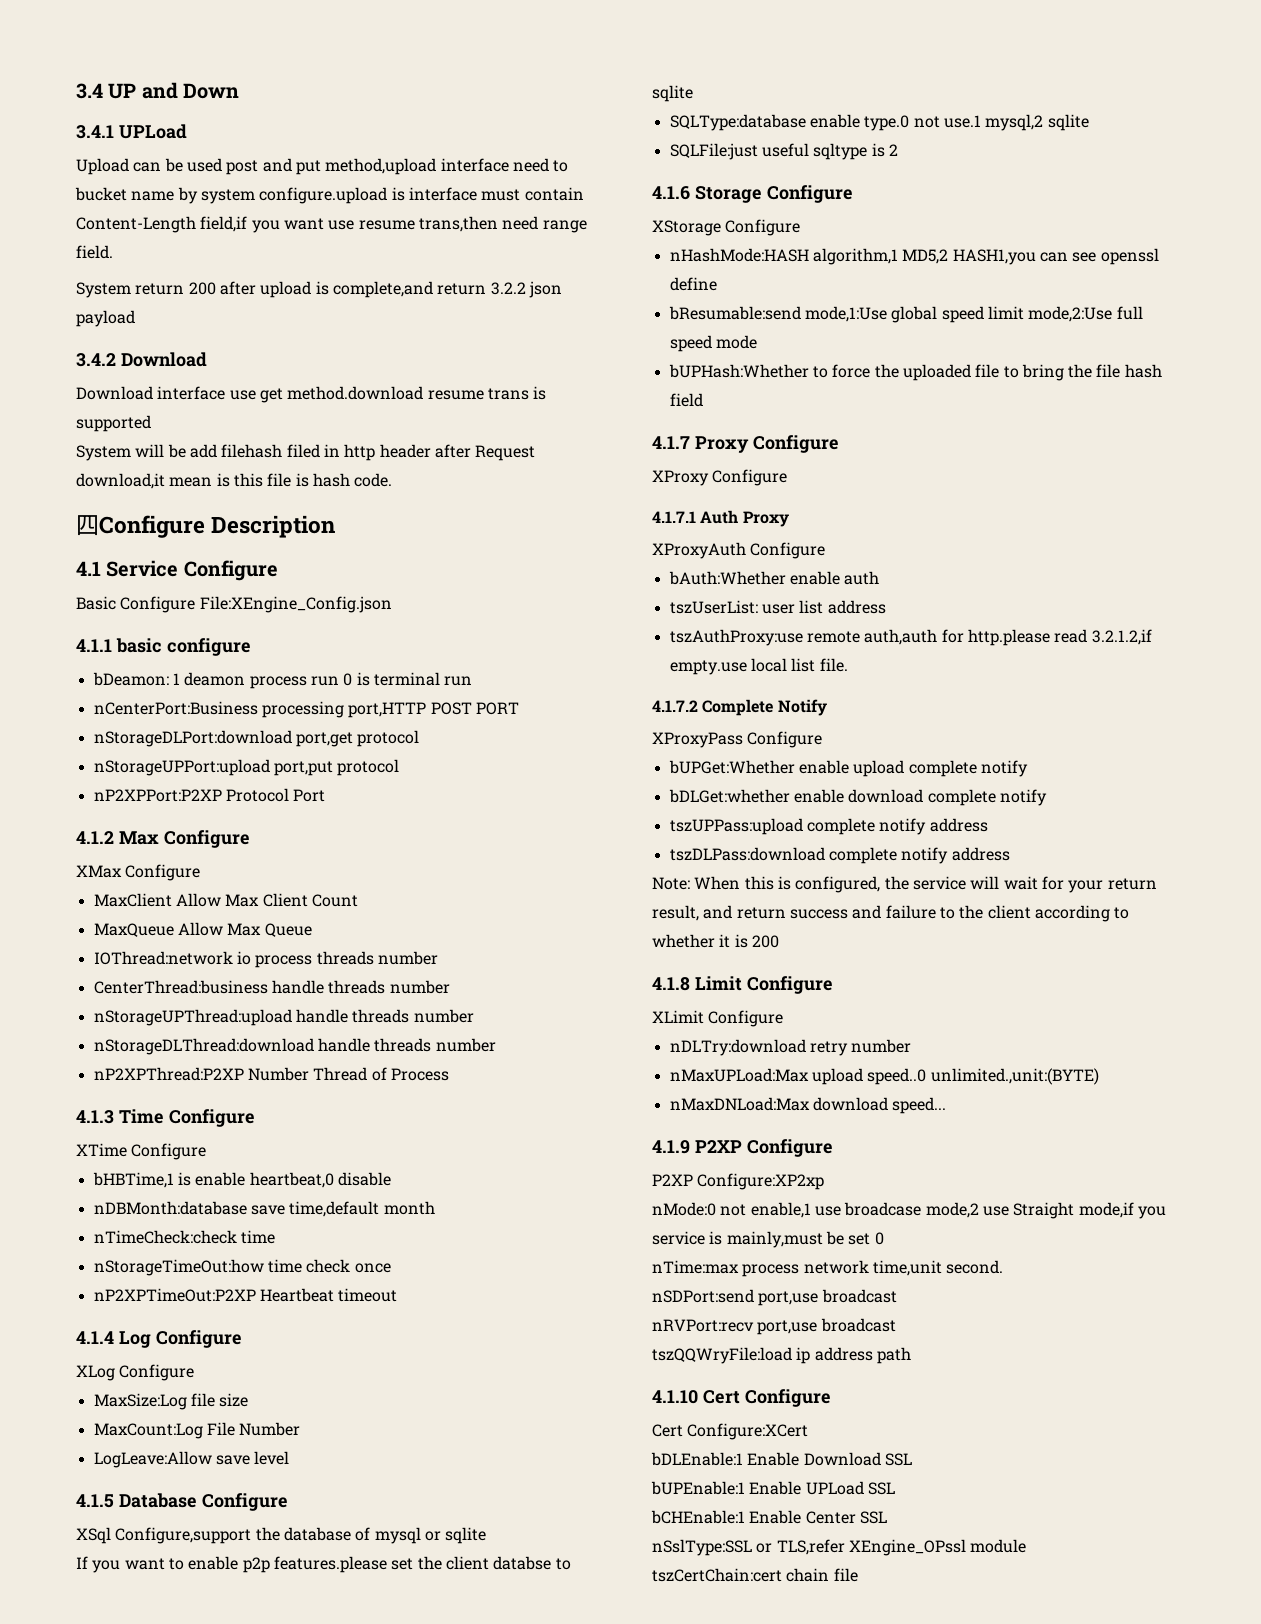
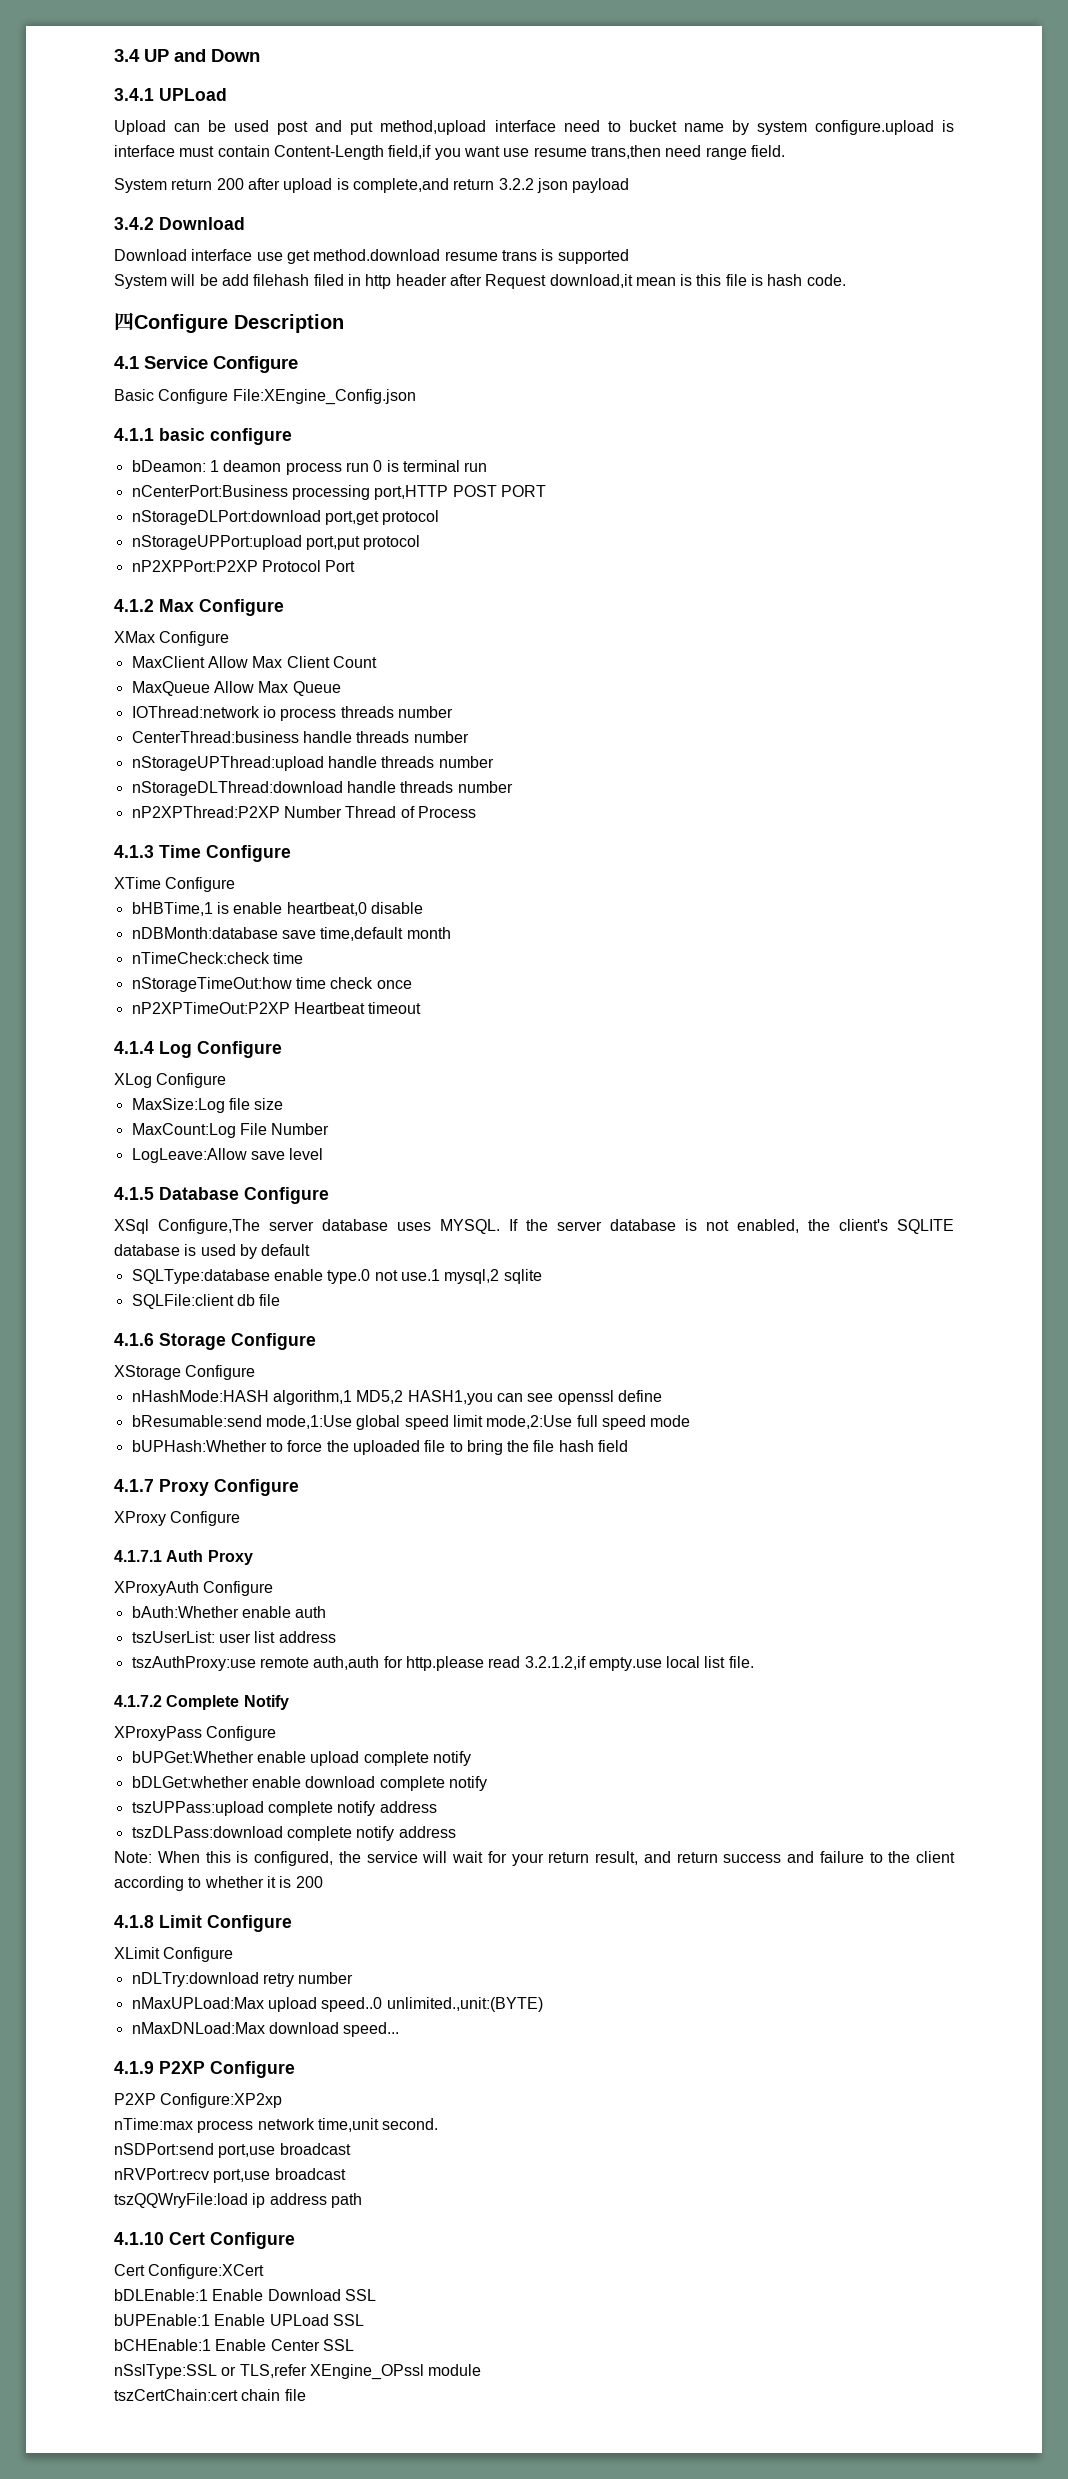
- XSql Configure,support the database of mysql or sqlite
- If you want to enable p2p features.please set the client databse to sqlite
+ XSql Configure,The server database uses MYSQL. If the server database is not enabled, the client's SQLITE database is used by default
- SQLFile:just useful sqltype is 2
+ SQLFile:client db file
- nMode:0 not enable,1 use broadcase mode,2 use Straight mode,if you service is mainly,must be set 0

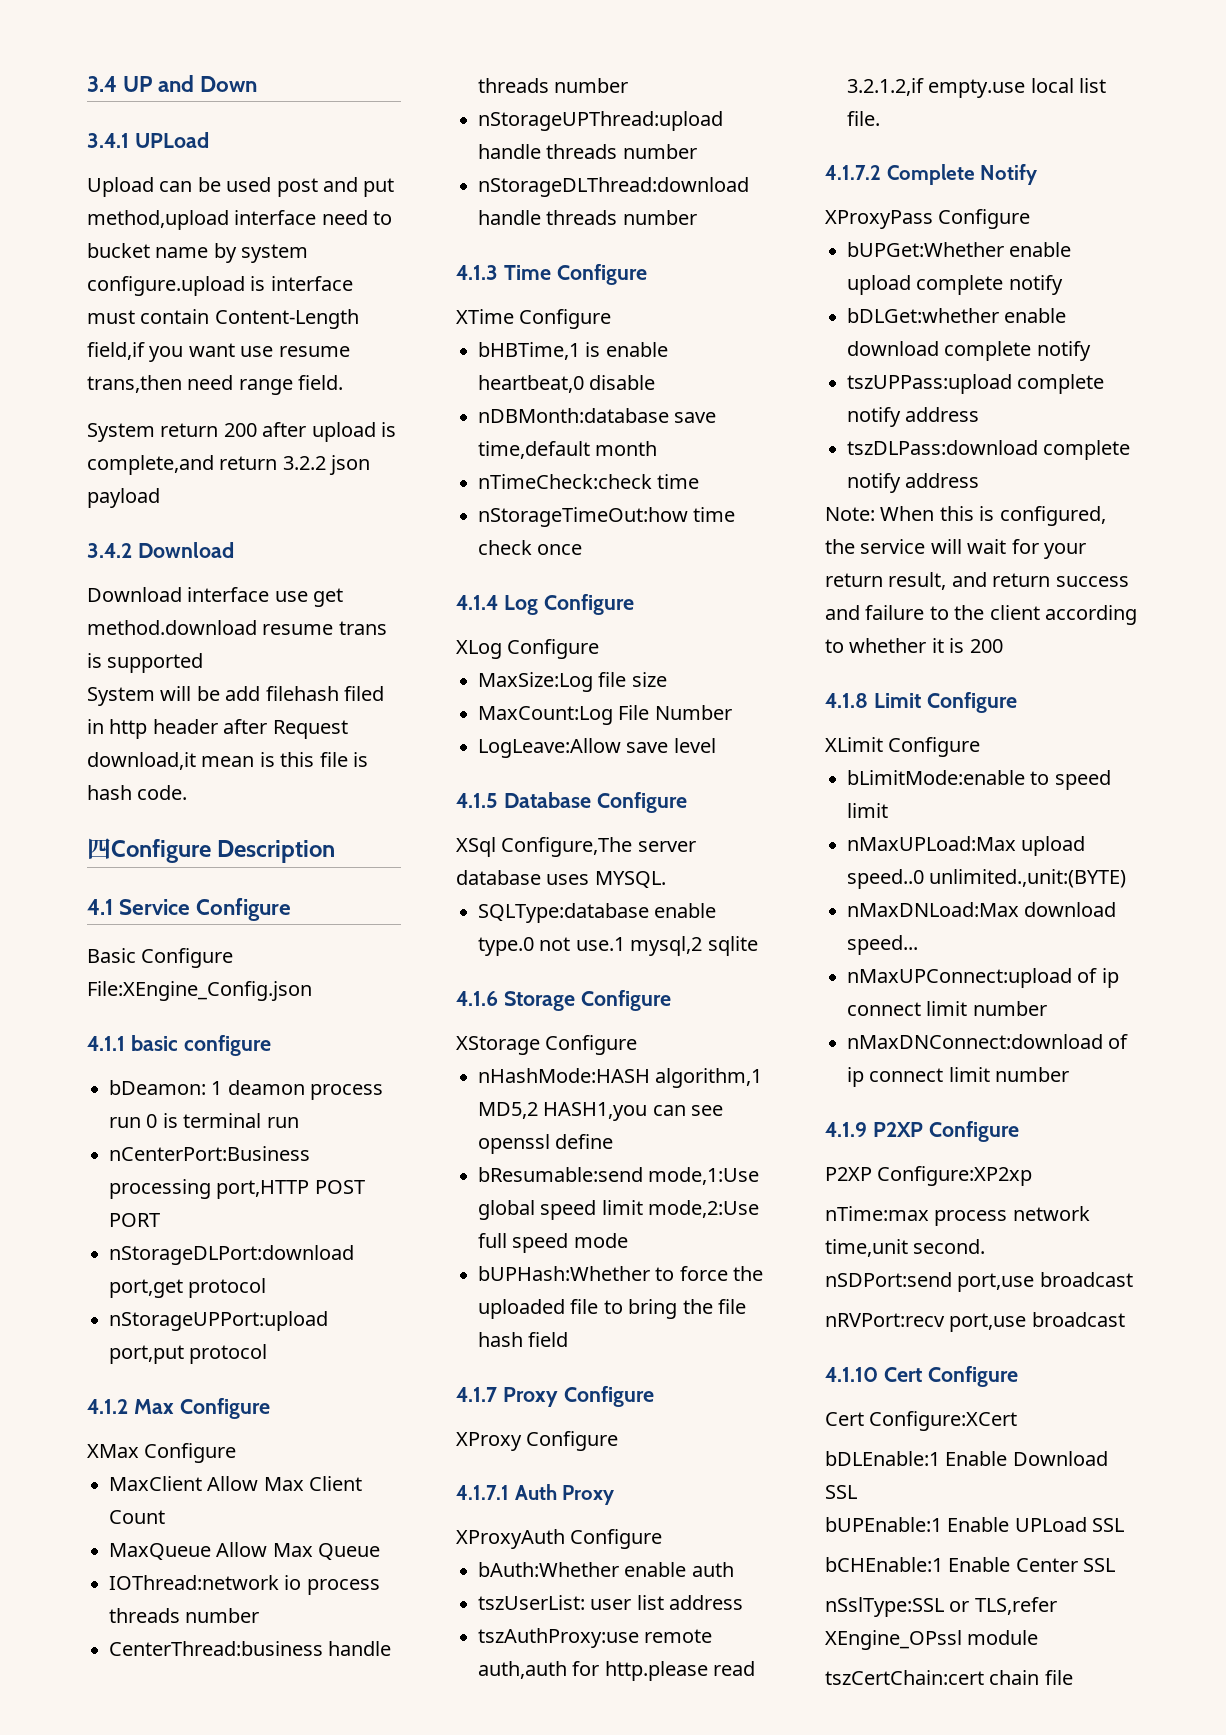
- nP2XPPort:P2XP Protocol Port
- nP2XPThread:P2XP Number Thread of Process
- nP2XPTimeOut:P2XP Heartbeat timeout
- If the server database is not enabled, the client's SQLITE database is used by default
- SQLFile:client db file
- nDLTry:download retry number
+ bLimitMode:enable to speed limit
+ nMaxUPConnect:upload of ip connect limit number
+ nMaxDNConnect:download of ip connect limit number
- tszQQWryFile:load ip address path

